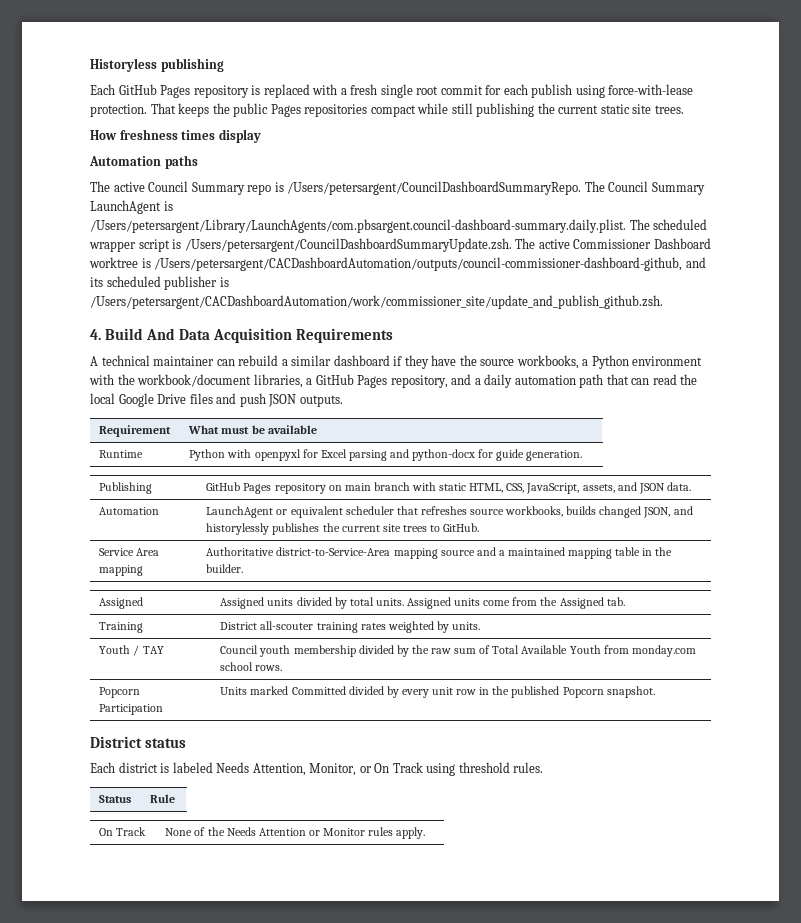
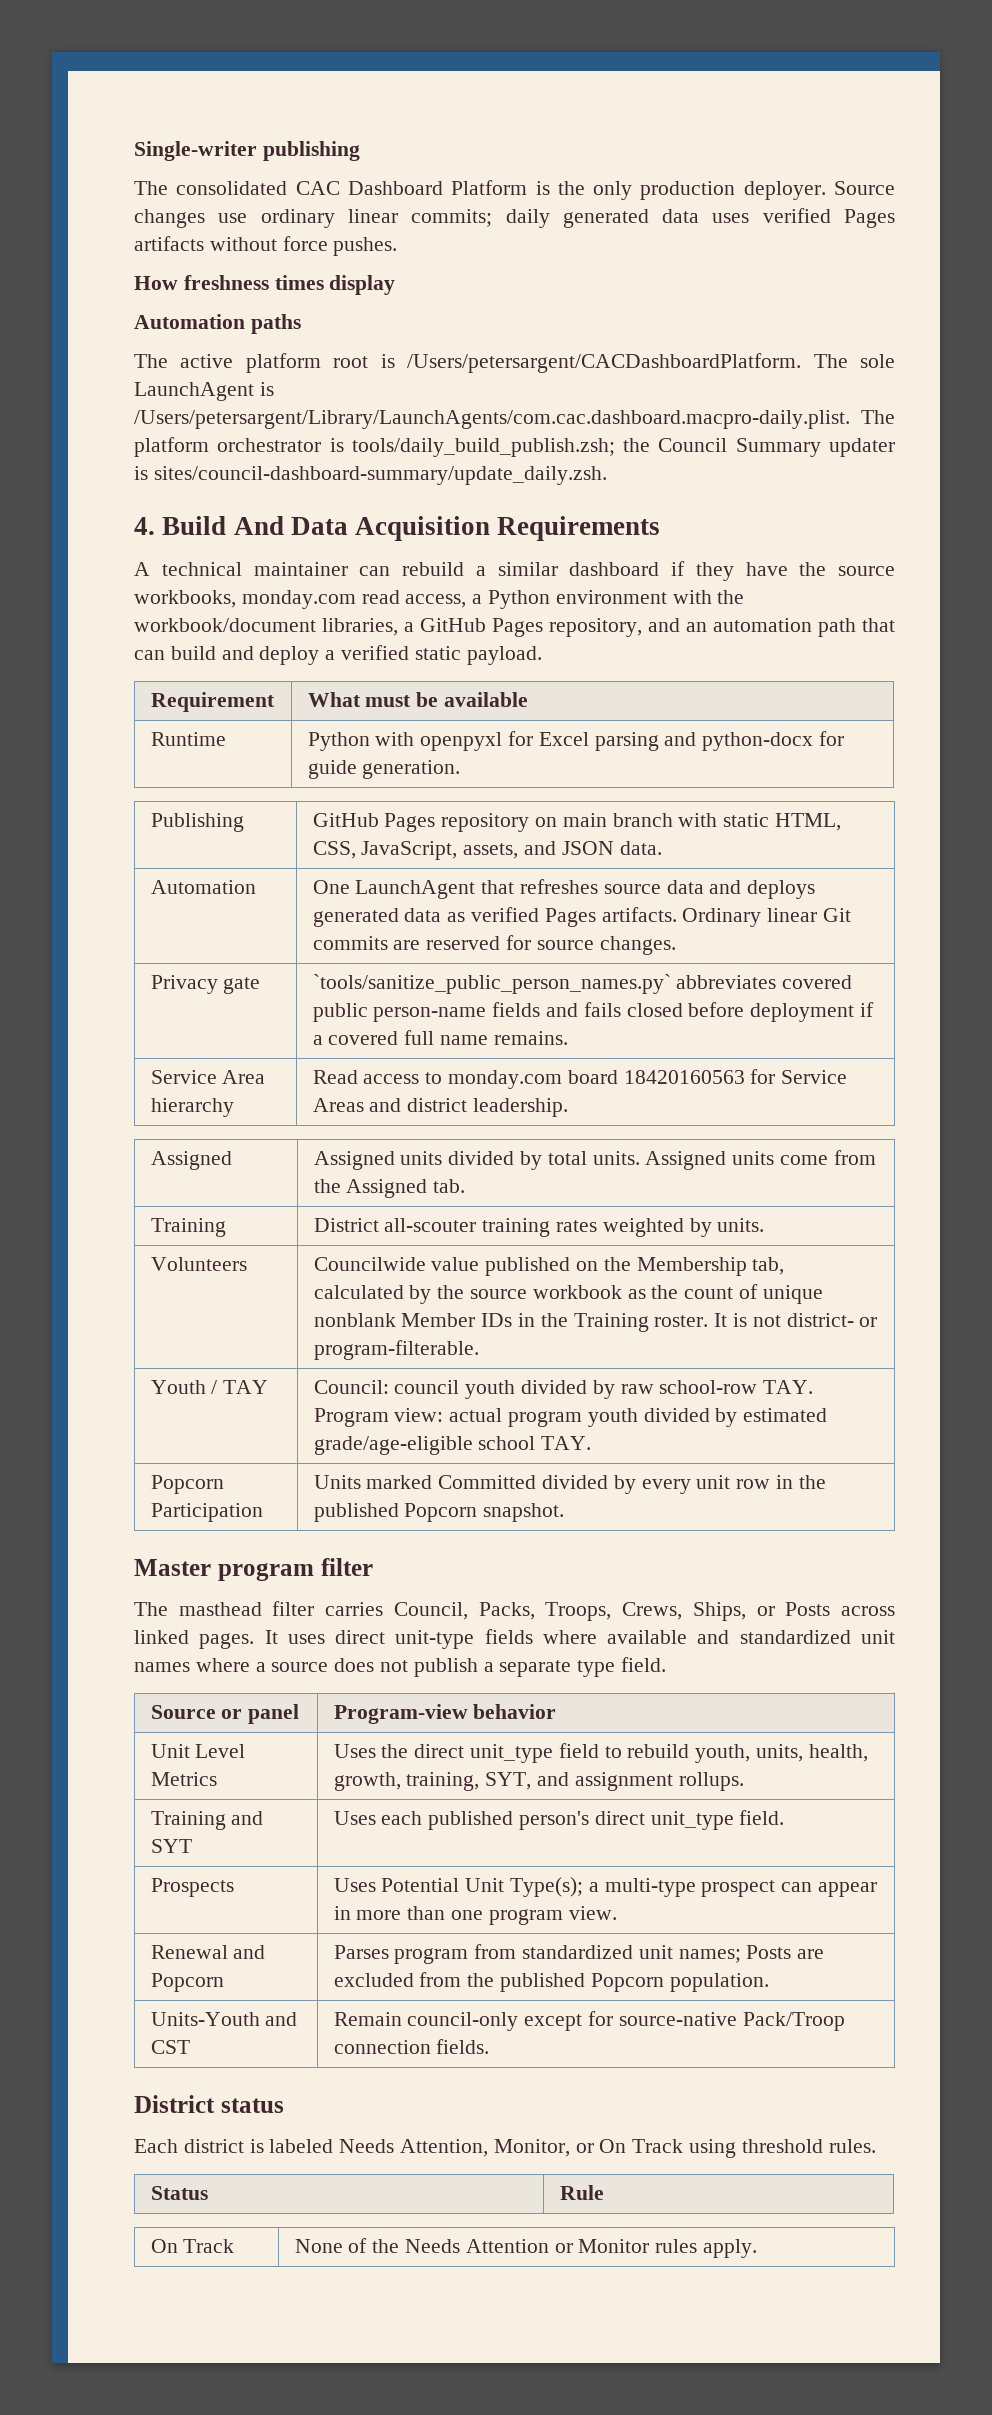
- Historyless publishing
+ Single-writer publishing
- Each GitHub Pages repository is replaced with a fresh single root commit for each publish using force-with-lease protection. That keeps the public Pages repositories compact while still publishing the current static site trees.
+ The consolidated CAC Dashboard Platform is the only production deployer. Source changes use ordinary linear commits; daily generated data uses verified Pages artifacts without force pushes.
- The active Council Summary repo is /Users/petersargent/CouncilDashboardSummaryRepo. The Council Summary LaunchAgent is /Users/petersargent/Library/LaunchAgents/com.pbsargent.council-dashboard-summary.daily.plist. The scheduled wrapper script is /Users/petersargent/CouncilDashboardSummaryUpdate.zsh. The active Commissioner Dashboard worktree is /Users/petersargent/CACDashboardAutomation/outputs/council-commissioner-dashboard-github, and its scheduled publisher is /Users/petersargent/CACDashboardAutomation/work/commissioner_site/update_and_publish_github.zsh.
+ The active platform root is /Users/petersargent/CACDashboardPlatform. The sole LaunchAgent is /Users/petersargent/Library/LaunchAgents/com.cac.dashboard.macpro-daily.plist. The platform orchestrator is tools/daily_build_publish.zsh; the Council Summary updater is sites/council-dashboard-summary/update_daily.zsh.
- A technical maintainer can rebuild a similar dashboard if they have the source workbooks, a Python environment with the workbook/document libraries, a GitHub Pages repository, and a daily automation path that can read the local Google Drive files and push JSON outputs.
+ A technical maintainer can rebuild a similar dashboard if they have the source workbooks, monday.com read access, a Python environment with the workbook/document libraries, a GitHub Pages repository, and an automation path that can build and deploy a verified static payload.
- Automation | LaunchAgent or equivalent scheduler that refreshes source workbooks, builds changed JSON, and historylessly publishes the current site trees to GitHub.
- Service Area mapping | Authoritative district-to-Service-Area mapping source and a maintained mapping table in the builder.
+ Automation | One LaunchAgent that refreshes source data and deploys generated data as verified Pages artifacts. Ordinary linear Git commits are reserved for source changes.
+ Privacy gate | `tools/sanitize_public_person_names.py` abbreviates covered public person-name fields and fails closed before deployment if a covered full name remains.
+ Service Area hierarchy | Read access to monday.com board 18420160563 for Service Areas and district leadership.
- Youth / TAY | Council youth membership divided by the raw sum of Total Available Youth from monday.com school rows.
+ Volunteers | Councilwide value published on the Membership tab, calculated by the source workbook as the count of unique nonblank Member IDs in the Training roster. It is not district- or program-filterable.
+ Youth / TAY | Council: council youth divided by raw school-row TAY. Program view: actual program youth divided by estimated grade/age-eligible school TAY.
+ Master program filter
+ The masthead filter carries Council, Packs, Troops, Crews, Ships, or Posts across linked pages. It uses direct unit-type fields where available and standardized unit names where a source does not publish a separate type field.
+ Source or panel | Program-view behavior
+ Unit Level Metrics | Uses the direct unit_type field to rebuild youth, units, health, growth, training, SYT, and assignment rollups.
+ Training and SYT | Uses each published person's direct unit_type field.
+ Prospects | Uses Potential Unit Type(s); a multi-type prospect can appear in more than one program view.
+ Renewal and Popcorn | Parses program from standardized unit names; Posts are excluded from the published Popcorn population.
+ Units-Youth and CST | Remain council-only except for source-native Pack/Troop connection fields.

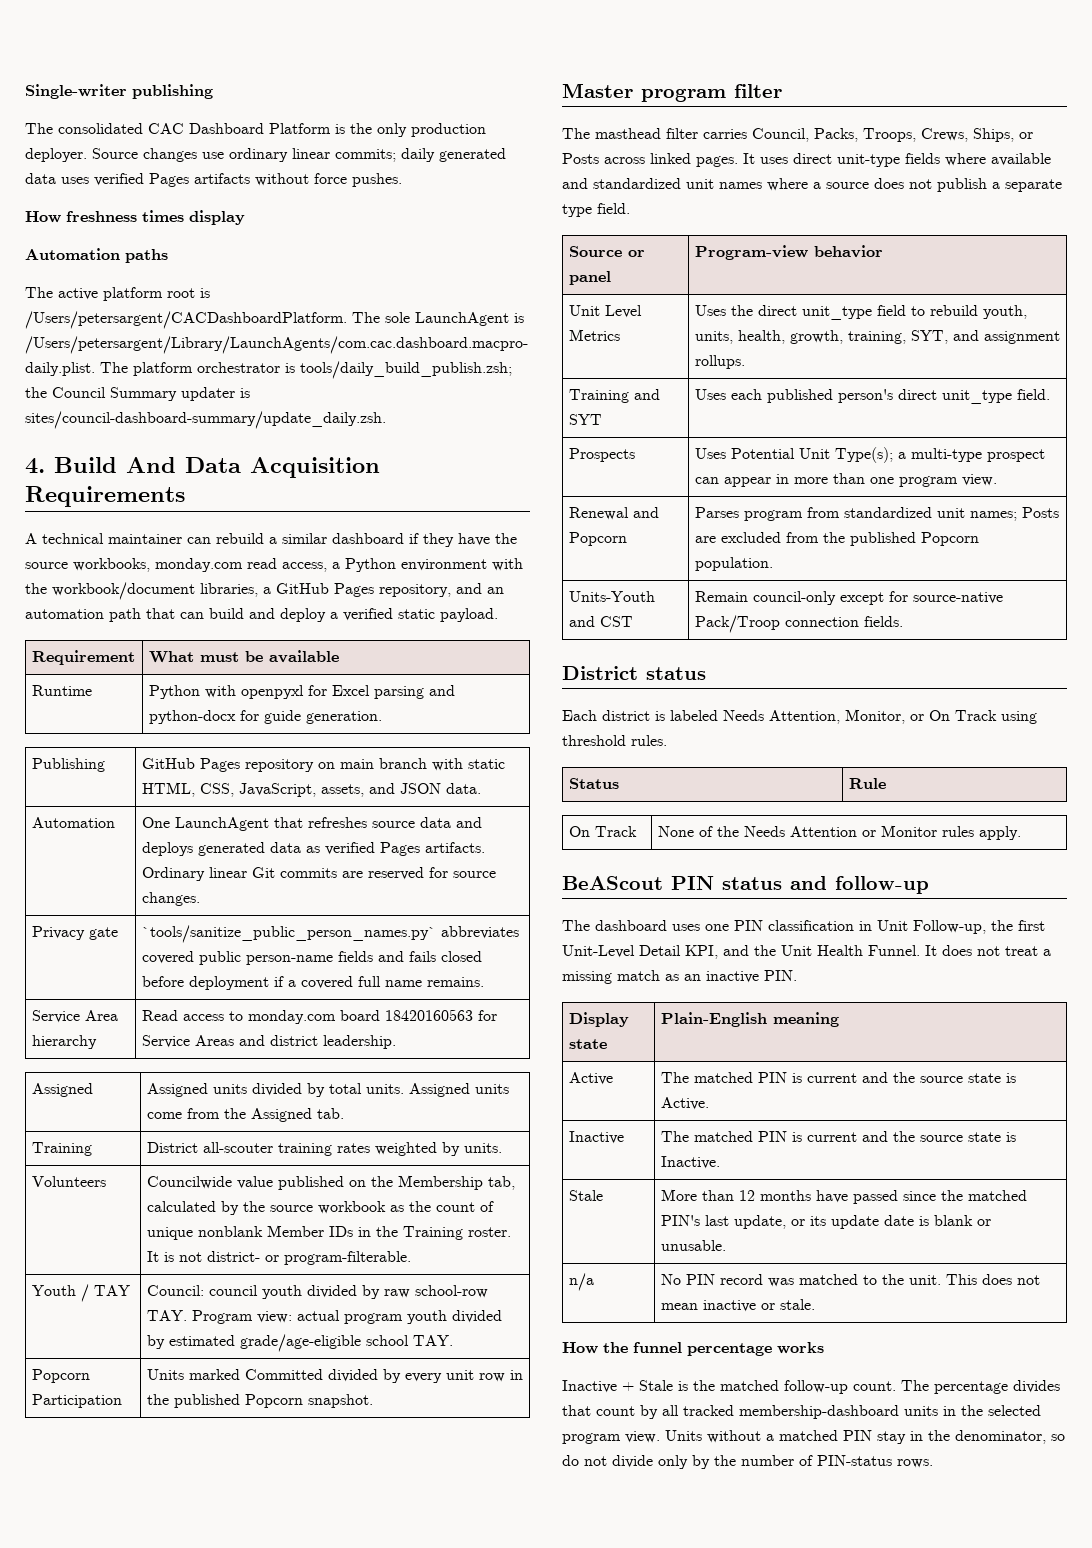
+ BeAScout PIN status and follow-up
+ The dashboard uses one PIN classification in Unit Follow-up, the first Unit-Level Detail KPI, and the Unit Health Funnel. It does not treat a missing match as an inactive PIN.
+ Display state | Plain-English meaning
+ Active | The matched PIN is current and the source state is Active.
+ Inactive | The matched PIN is current and the source state is Inactive.
+ Stale | More than 12 months have passed since the matched PIN's last update, or its update date is blank or unusable.
+ n/a | No PIN record was matched to the unit. This does not mean inactive or stale.
+ How the funnel percentage works
+ Inactive + Stale is the matched follow-up count. The percentage divides that count by all tracked membership-dashboard units in the selected program view. Units without a matched PIN stay in the denominator, so do not divide only by the number of PIN-status rows.

